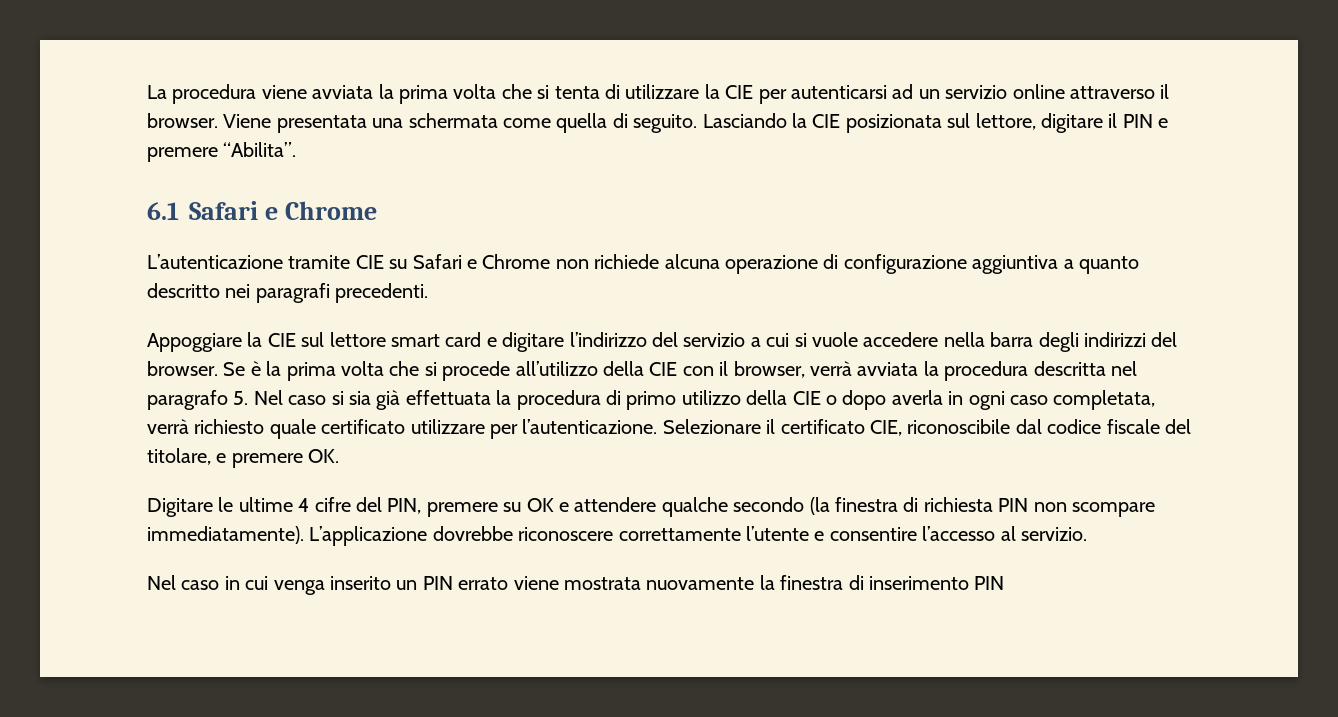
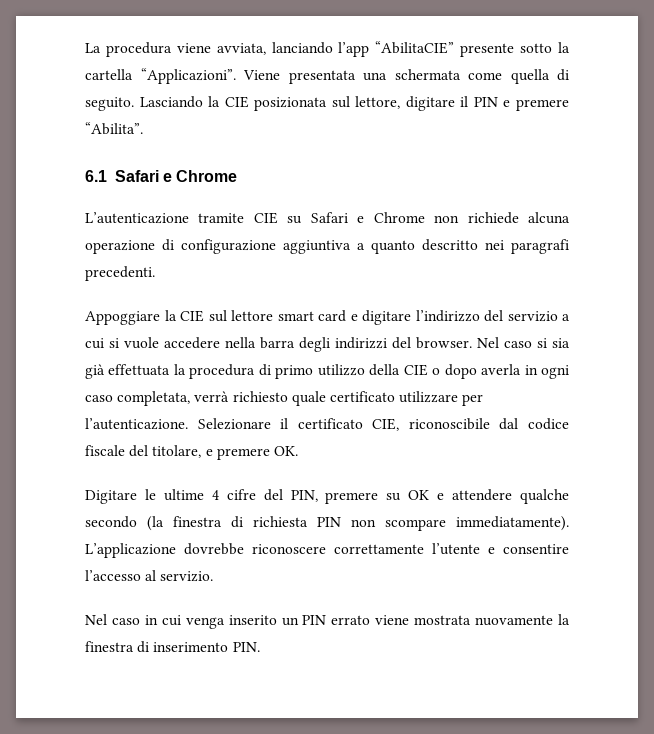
- La procedura viene avviata la prima volta che si tenta di utilizzare la CIE per autenticarsi ad un servizio online attraverso il browser.
+ La procedura viene avviata, lanciando l’app “AbilitaCIE” presente sotto la cartella “Applicazioni”.
- Se è la prima volta che si procede all’utilizzo della CIE con il browser, verrà avviata la procedura descritta nel paragrafo 5. Nel caso si sia già effettuata la procedura di primo utilizzo della CIE o dopo averla in ogni caso completata, verrà richiesto quale certificato utilizzare per l’autenticazione.
+ Nel caso si sia già effettuata la procedura di primo utilizzo della CIE o dopo averla in ogni caso completata, verrà richiesto quale certificato utilizzare per l’autenticazione.
- Nel caso in cui venga inserito un PIN errato viene mostrata nuovamente la finestra di inserimento PIN
+ Nel caso in cui venga inserito un PIN errato viene mostrata nuovamente la finestra di inserimento PIN.

